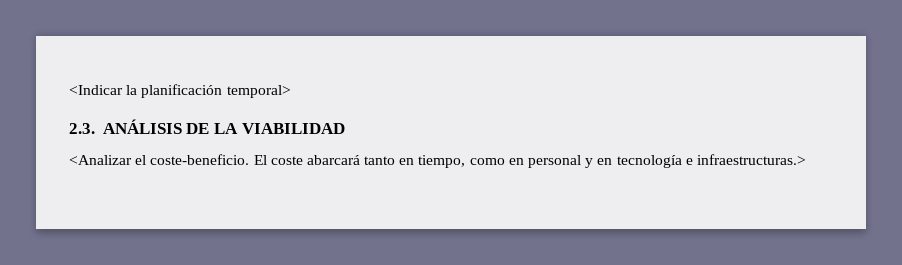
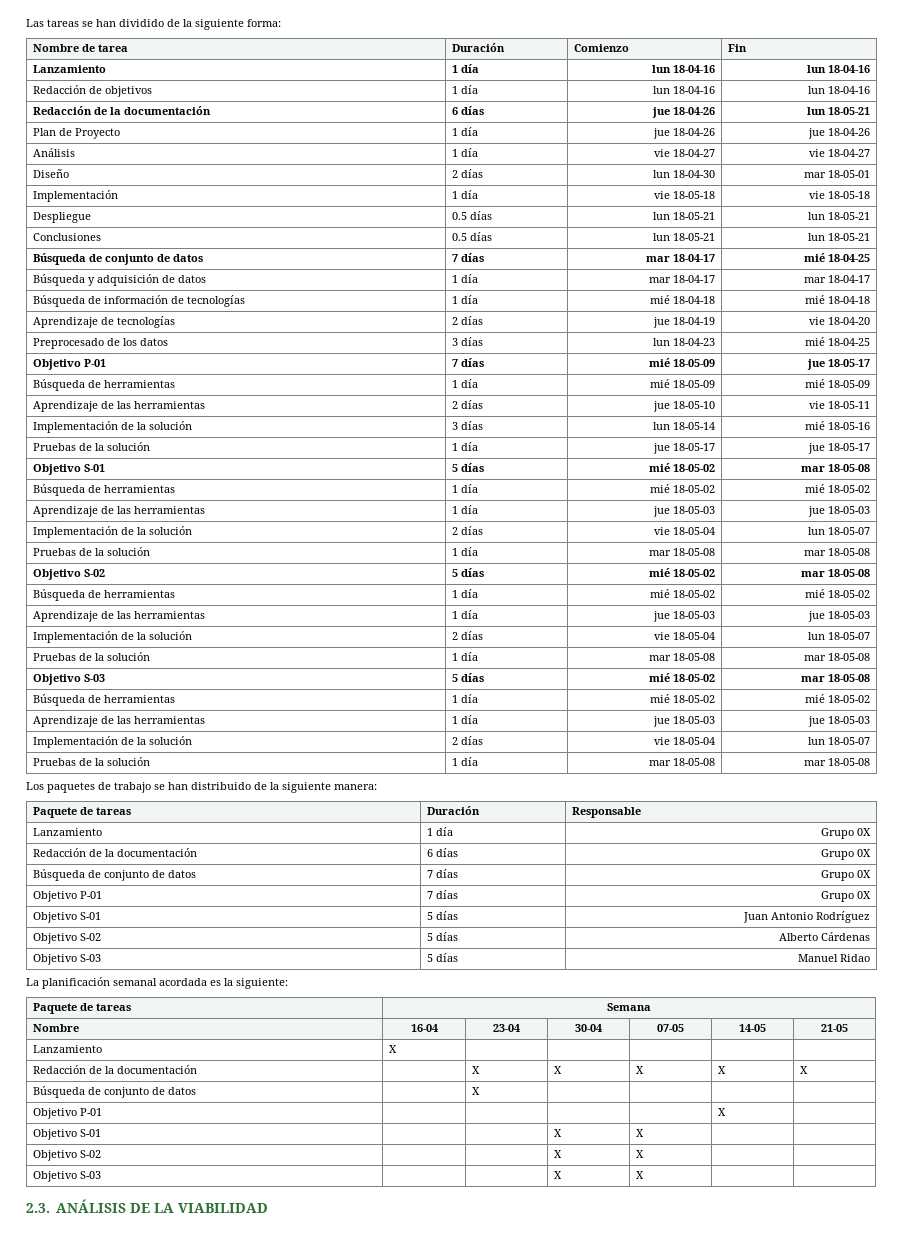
- <Indicar la planificación temporal>
+ Las tareas se han dividido de la siguiente forma:
+ Nombre de tarea | Duración | Comienzo | Fin
+ Lanzamiento | 1 día | lun 18-04-16 | lun 18-04-16
+ Redacción de objetivos | 1 día | lun 18-04-16 | lun 18-04-16
+ Redacción de la documentación | 6 días | jue 18-04-26 | lun 18-05-21
+ Plan de Proyecto | 1 día | jue 18-04-26 | jue 18-04-26
+ Análisis | 1 día | vie 18-04-27 | vie 18-04-27
+ Diseño | 2 días | lun 18-04-30 | mar 18-05-01
+ Implementación | 1 día | vie 18-05-18 | vie 18-05-18
+ Despliegue | 0.5 días | lun 18-05-21 | lun 18-05-21
+ Conclusiones | 0.5 días | lun 18-05-21 | lun 18-05-21
+ Búsqueda de conjunto de datos | 7 días | mar 18-04-17 | mié 18-04-25
+ Búsqueda y adquisición de datos | 1 día | mar 18-04-17 | mar 18-04-17
+ Búsqueda de información de tecnologías | 1 día | mié 18-04-18 | mié 18-04-18
+ Aprendizaje de tecnologías | 2 días | jue 18-04-19 | vie 18-04-20
+ Preprocesado de los datos | 3 días | lun 18-04-23 | mié 18-04-25
+ Objetivo P-01 | 7 días | mié 18-05-09 | jue 18-05-17
+ Búsqueda de herramientas | 1 día | mié 18-05-09 | mié 18-05-09
+ Aprendizaje de las herramientas | 2 días | jue 18-05-10 | vie 18-05-11
+ Implementación de la solución | 3 días | lun 18-05-14 | mié 18-05-16
+ Pruebas de la solución | 1 día | jue 18-05-17 | jue 18-05-17
+ Objetivo S-01 | 5 días | mié 18-05-02 | mar 18-05-08
+ Búsqueda de herramientas | 1 día | mié 18-05-02 | mié 18-05-02
+ Aprendizaje de las herramientas | 1 día | jue 18-05-03 | jue 18-05-03
+ Implementación de la solución | 2 días | vie 18-05-04 | lun 18-05-07
+ Pruebas de la solución | 1 día | mar 18-05-08 | mar 18-05-08
+ Objetivo S-02 | 5 días | mié 18-05-02 | mar 18-05-08
+ Búsqueda de herramientas | 1 día | mié 18-05-02 | mié 18-05-02
+ Aprendizaje de las herramientas | 1 día | jue 18-05-03 | jue 18-05-03
+ Implementación de la solución | 2 días | vie 18-05-04 | lun 18-05-07
+ Pruebas de la solución | 1 día | mar 18-05-08 | mar 18-05-08
+ Objetivo S-03 | 5 días | mié 18-05-02 | mar 18-05-08
+ Búsqueda de herramientas | 1 día | mié 18-05-02 | mié 18-05-02
+ Aprendizaje de las herramientas | 1 día | jue 18-05-03 | jue 18-05-03
+ Implementación de la solución | 2 días | vie 18-05-04 | lun 18-05-07
+ Pruebas de la solución | 1 día | mar 18-05-08 | mar 18-05-08
+ Los paquetes de trabajo se han distribuido de la siguiente manera:
+ Paquete de tareas | Duración | Responsable
+ Lanzamiento | 1 día | Grupo 0X
+ Redacción de la documentación | 6 días | Grupo 0X
+ Búsqueda de conjunto de datos | 7 días | Grupo 0X
+ Objetivo P-01 | 7 días | Grupo 0X
+ Objetivo S-01 | 5 días | Juan Antonio Rodríguez
+ Objetivo S-02 | 5 días | Alberto Cárdenas
+ Objetivo S-03 | 5 días | Manuel Ridao
+ La planificación semanal acordada es la siguiente:
+ Paquete de tareas | Semana
+ Nombre | 16-04 | 23-04 | 30-04 | 07-05 | 14-05 | 21-05
+ Lanzamiento | X | | | | |
+ Redacción de la documentación | | X | X | X | X | X
+ Búsqueda de conjunto de datos | | X | | | |
+ Objetivo P-01 | | | | | X |
+ Objetivo S-01 | | | X | X | |
+ Objetivo S-02 | | | X | X | |
+ Objetivo S-03 | | | X | X | |
- <Analizar el coste-beneficio. El coste abarcará tanto en tiempo, como en personal y en tecnología e infraestructuras.>

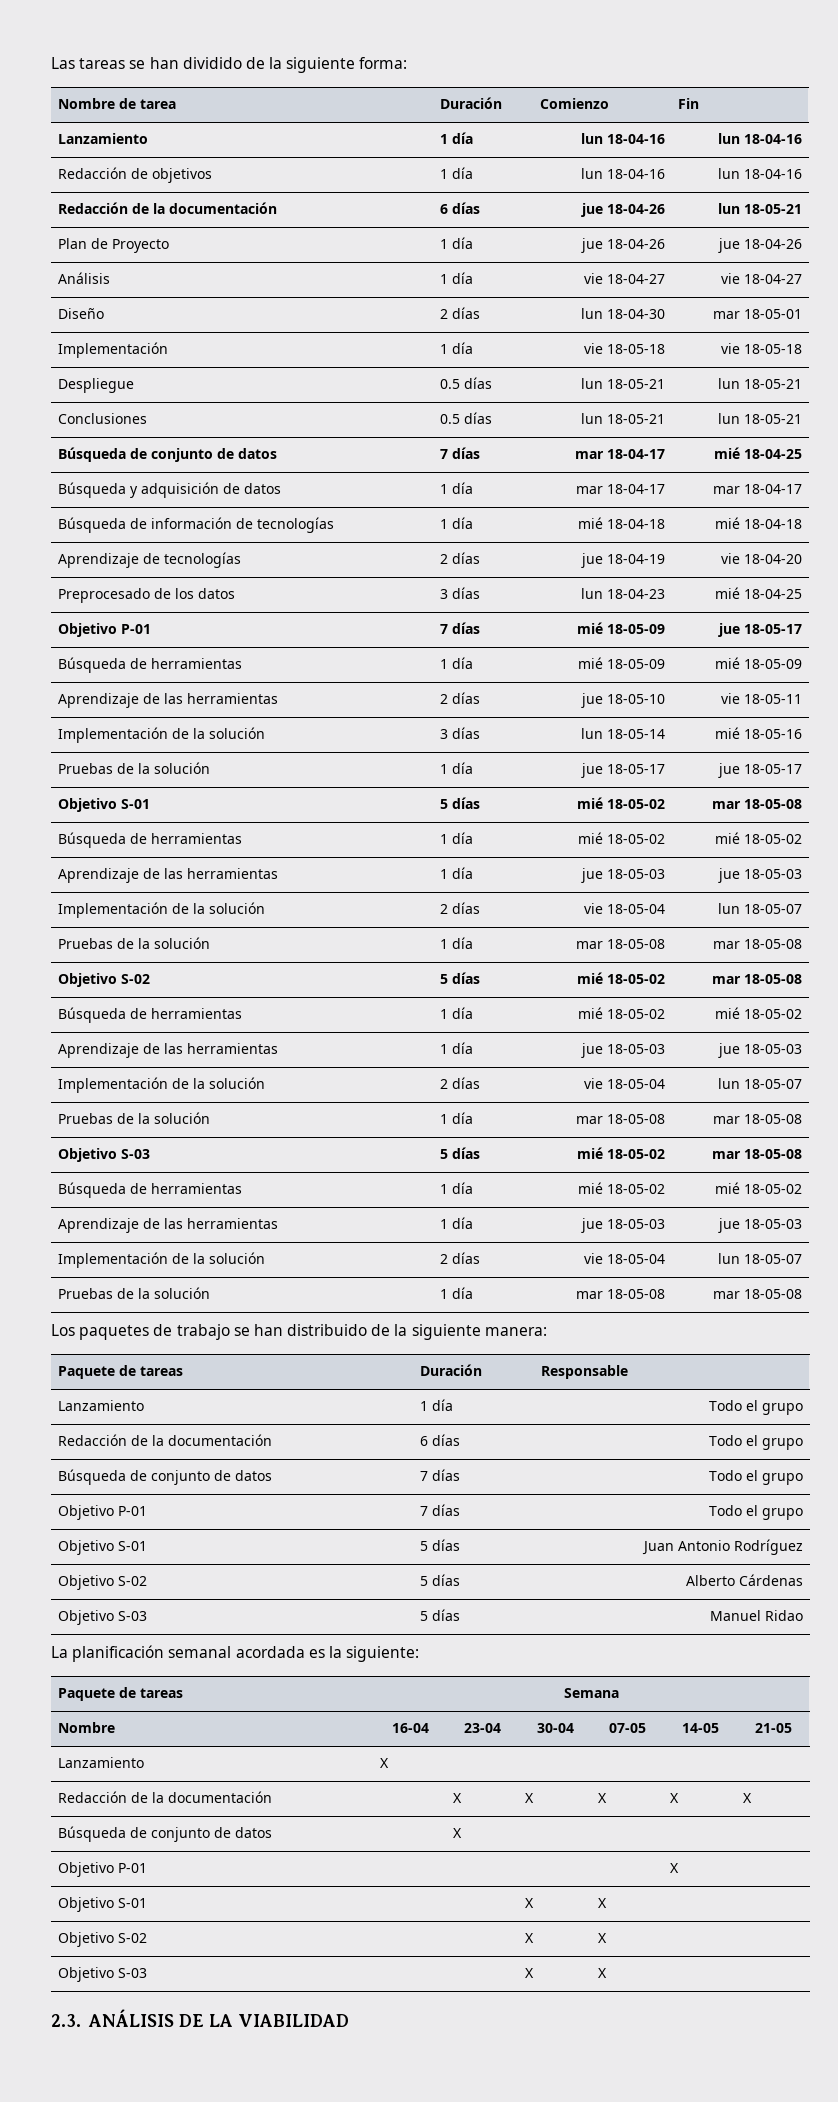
- Lanzamiento | 1 día | Grupo 0X
- Redacción de la documentación | 6 días | Grupo 0X
- Búsqueda de conjunto de datos | 7 días | Grupo 0X
- Objetivo P-01 | 7 días | Grupo 0X
+ Lanzamiento | 1 día | Todo el grupo
+ Redacción de la documentación | 6 días | Todo el grupo
+ Búsqueda de conjunto de datos | 7 días | Todo el grupo
+ Objetivo P-01 | 7 días | Todo el grupo

